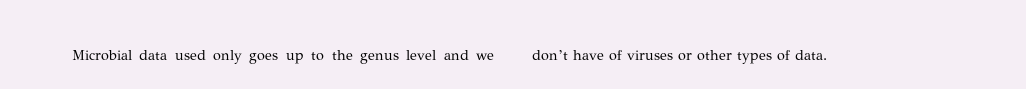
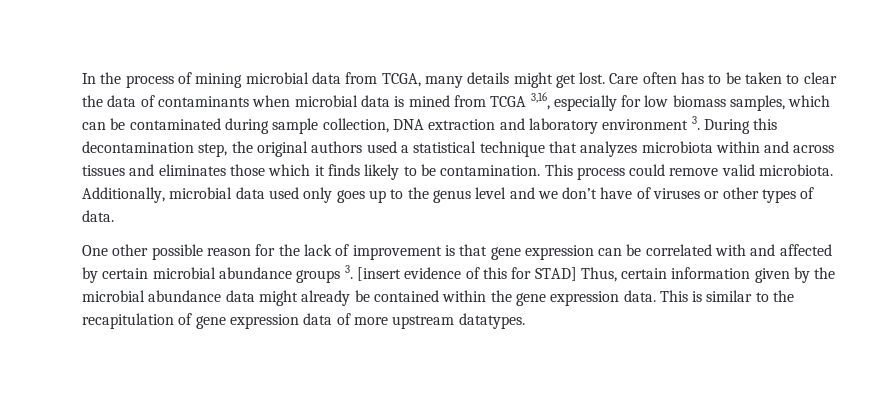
- Microbial data used only goes up to the genus level and we don’t have of viruses or other types of data.
+ In the process of mining microbial data from TCGA, many details might get lost. Care often has to be taken to clear the data of contaminants when microbial data is mined from TCGA 3,16, especially for low biomass samples, which can be contaminated during sample collection, DNA extraction and laboratory environment 3. During this decontamination step, the original authors used a statistical technique that analyzes microbiota within and across tissues and eliminates those which it finds likely to be contamination. This process could remove valid microbiota. Additionally, microbial data used only goes up to the genus level and we don’t have of viruses or other types of data.
+ One other possible reason for the lack of improvement is that gene expression can be correlated with and affected by certain microbial abundance groups 3. [insert evidence of this for STAD] Thus, certain information given by the microbial abundance data might already be contained within the gene expression data. This is similar to the recapitulation of gene expression data of more upstream datatypes.

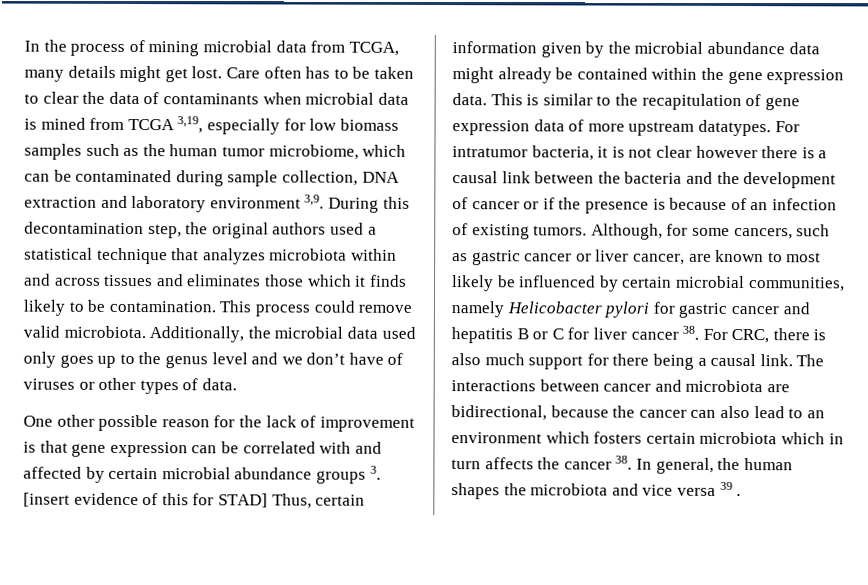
- Care often has to be taken to clear the data of contaminants when microbial data is mined from TCGA 3,16, especially for low biomass samples, which can be contaminated during sample collection, DNA extraction and laboratory environment 3. During this decontamination step, the original authors used a statistical technique that analyzes microbiota within and across tissues and eliminates those which it finds likely to be contamination.
+ Care often has to be taken to clear the data of contaminants when microbial data is mined from TCGA 3,19, especially for low biomass samples such as the human tumor microbiome, which can be contaminated during sample collection, DNA extraction and laboratory environment 3,9. During this decontamination step, the original authors used a statistical technique that analyzes microbiota within and across tissues and eliminates those which it finds likely to be contamination.
- Additionally, microbial data used only goes up to the genus level and we don’t have of viruses or other types of data.
+ Additionally, the microbial data used only goes up to the genus level and we don’t have of viruses or other types of data.
+ For intratumor bacteria, it is not clear however there is a causal link between the bacteria and the development of cancer or if the presence is because of an infection of existing tumors. Although, for some cancers, such as gastric cancer or liver cancer, are known to most likely be influenced by certain microbial communities, namely Helicobacter pylori for gastric cancer and hepatitis B or C for liver cancer 38. For CRC, there is also much support for there being a causal link. The interactions between cancer and microbiota are bidirectional, because the cancer can also lead to an environment which fosters certain microbiota which in turn affects the cancer 38. In general, the human shapes the microbiota and vice versa 39 .

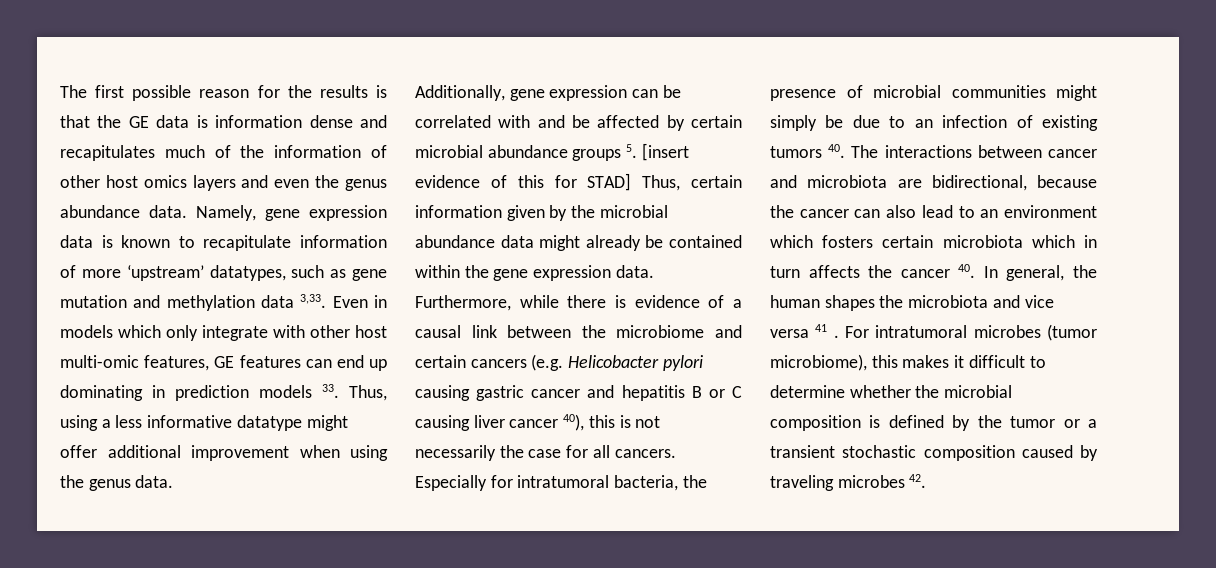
- In the process of mining microbial data from TCGA, many details might get lost. Care often has to be taken to clear the data of contaminants when microbial data is mined from TCGA 3,19, especially for low biomass samples such as the human tumor microbiome, which can be contaminated during sample collection, DNA extraction and laboratory environment 3,9. During this decontamination step, the original authors used a statistical technique that analyzes microbiota within and across tissues and eliminates those which it finds likely to be contamination. This process could remove valid microbiota. Additionally, the microbial data used only goes up to the genus level and we don’t have of viruses or other types of data.
- One other possible reason for the lack of improvement is that gene expression can be correlated with and affected by certain microbial abundance groups 3. [insert evidence of this for STAD] Thus, certain information given by the microbial abundance data might already be contained within the gene expression data.
+ The first possible reason for the results is that the GE data is information dense and recapitulates much of the information of other host omics layers and even the genus abundance data. Namely, gene expression data is known to recapitulate information of more ‘upstream’ datatypes, such as gene mutation and methylation data 3,33. Even in models which only integrate with other host multi-omic features, GE features can end up dominating in prediction models 33. Thus, using a less informative datatype might offer additional improvement when using the genus data.
+ Additionally, gene expression can be correlated with and be affected by certain microbial abundance groups 5. [insert evidence of this for STAD] Thus, certain information given by the microbial abundance data might already be contained within the gene expression data.
- This is similar to the recapitulation of gene expression data of more upstream datatypes. For intratumor bacteria, it is not clear however there is a causal link between the bacteria and the development of cancer or if the presence is because of an infection of existing tumors. Although, for some cancers, such as gastric cancer or liver cancer, are known to most likely be influenced by certain microbial communities, namely Helicobacter pylori for gastric cancer and hepatitis B or C for liver cancer 38. For CRC, there is also much support for there being a causal link. The interactions between cancer and microbiota are bidirectional, because the cancer can also lead to an environment which fosters certain microbiota which in turn affects the cancer 38. In general, the human shapes the microbiota and vice versa 39 .
+ Furthermore, while there is evidence of a causal link between the microbiome and certain cancers (e.g. Helicobacter pylori causing gastric cancer and hepatitis B or C causing liver cancer 40), this is not necessarily the case for all cancers. Especially for intratumoral bacteria, the presence of microbial communities might simply be due to an infection of existing tumors 40. The interactions between cancer and microbiota are bidirectional, because the cancer can also lead to an environment which fosters certain microbiota which in turn affects the cancer 40. In general, the human shapes the microbiota and vice versa 41 . For intratumoral microbes (tumor microbiome), this makes it difficult to determine whether the microbial composition is defined by the tumor or a transient stochastic composition caused by traveling microbes 42.

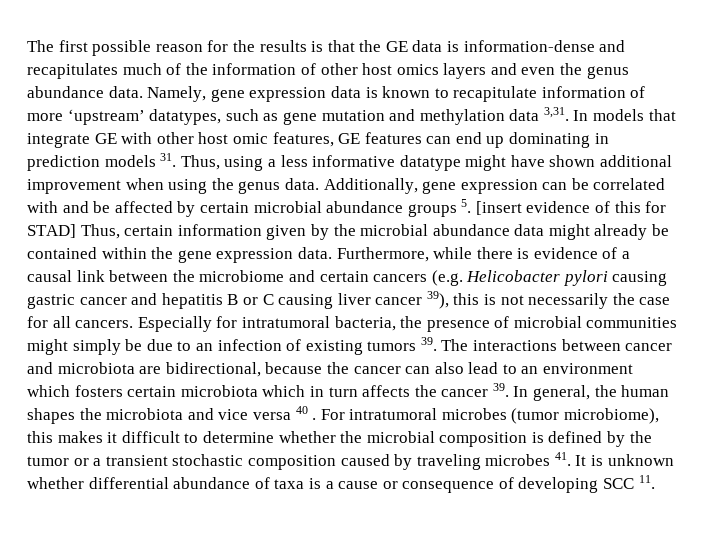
- The first possible reason for the results is that the GE data is information dense and recapitulates much of the information of other host omics layers and even the genus abundance data.
+ The first possible reason for the results is that the GE data is information-dense and recapitulates much of the information of other host omics layers and even the genus abundance data.
- Namely, gene expression data is known to recapitulate information of more ‘upstream’ datatypes, such as gene mutation and methylation data 3,33. Even in models which only integrate with other host multi-omic features, GE features can end up dominating in prediction models 33. Thus, using a less informative datatype might offer additional improvement when using the genus data.
- Additionally, gene expression can be correlated with and be affected by certain microbial abundance groups 5. [insert evidence of this for STAD] Thus, certain information given by the microbial abundance data might already be contained within the gene expression data.
+ Namely, gene expression data is known to recapitulate information of more ‘upstream’ datatypes, such as gene mutation and methylation data 3,31. In models that integrate GE with other host omic features, GE features can end up dominating in prediction models 31. Thus, using a less informative datatype might have shown additional improvement when using the genus data. Additionally, gene expression can be correlated with and be affected by certain microbial abundance groups 5. [insert evidence of this for STAD] Thus, certain information given by the microbial abundance data might already be contained within the gene expression data.
- Furthermore, while there is evidence of a causal link between the microbiome and certain cancers (e.g. Helicobacter pylori causing gastric cancer and hepatitis B or C causing liver cancer 40), this is not necessarily the case for all cancers.
+ Furthermore, while there is evidence of a causal link between the microbiome and certain cancers (e.g. Helicobacter pylori causing gastric cancer and hepatitis B or C causing liver cancer 39), this is not necessarily the case for all cancers.
- Especially for intratumoral bacteria, the presence of microbial communities might simply be due to an infection of existing tumors 40. The interactions between cancer and microbiota are bidirectional, because the cancer can also lead to an environment which fosters certain microbiota which in turn affects the cancer 40. In general, the human shapes the microbiota and vice versa 41 .
+ Especially for intratumoral bacteria, the presence of microbial communities might simply be due to an infection of existing tumors 39. The interactions between cancer and microbiota are bidirectional, because the cancer can also lead to an environment which fosters certain microbiota which in turn affects the cancer 39. In general, the human shapes the microbiota and vice versa 40 .
- For intratumoral microbes (tumor microbiome), this makes it difficult to determine whether the microbial composition is defined by the tumor or a transient stochastic composition caused by traveling microbes 42.
+ For intratumoral microbes (tumor microbiome), this makes it difficult to determine whether the microbial composition is defined by the tumor or a transient stochastic composition caused by traveling microbes 41. It is unknown whether differential abundance of taxa is a cause or consequence of developing SCC 11.

